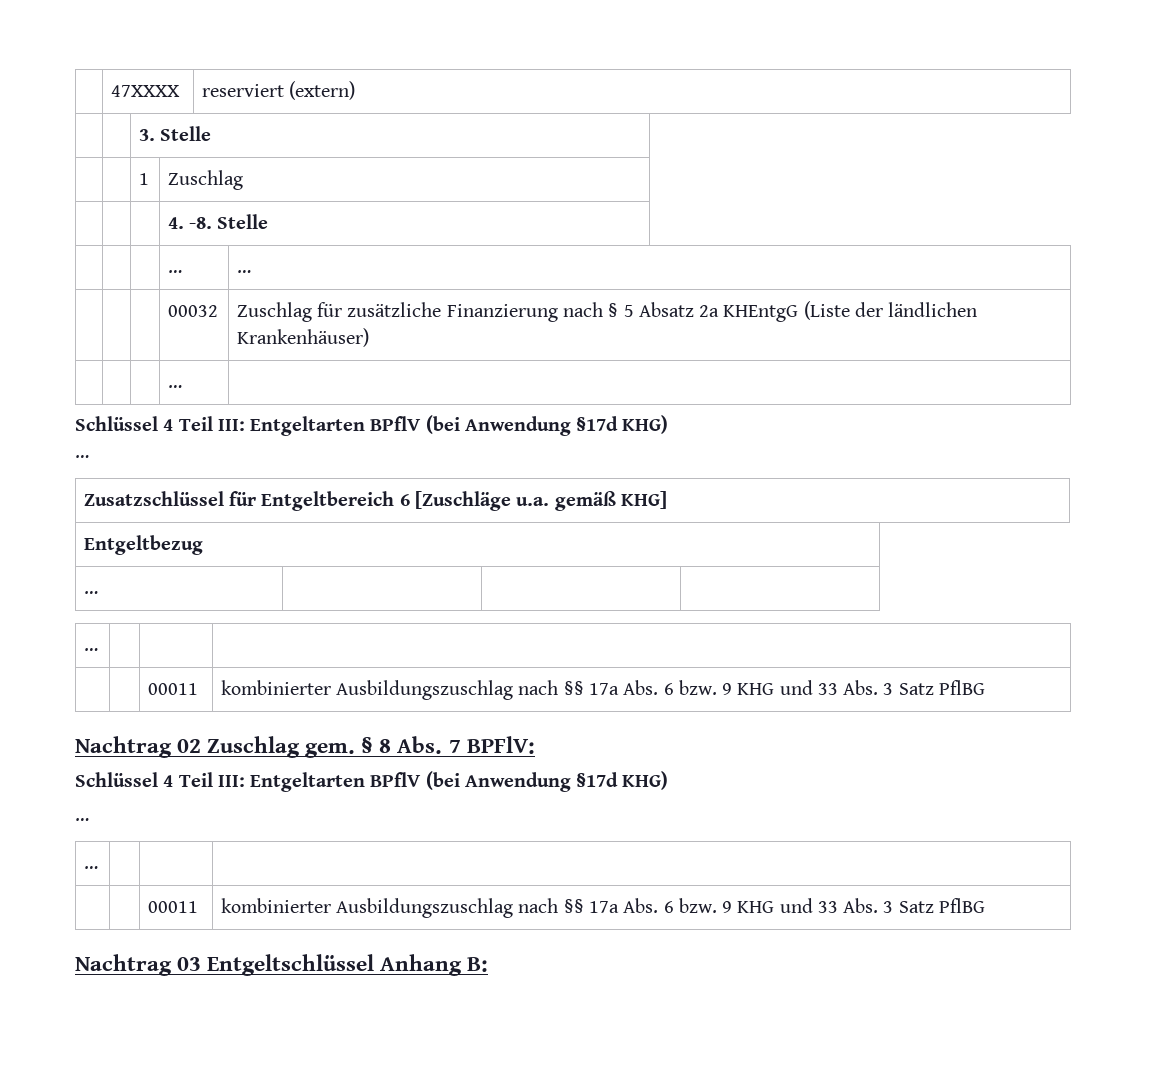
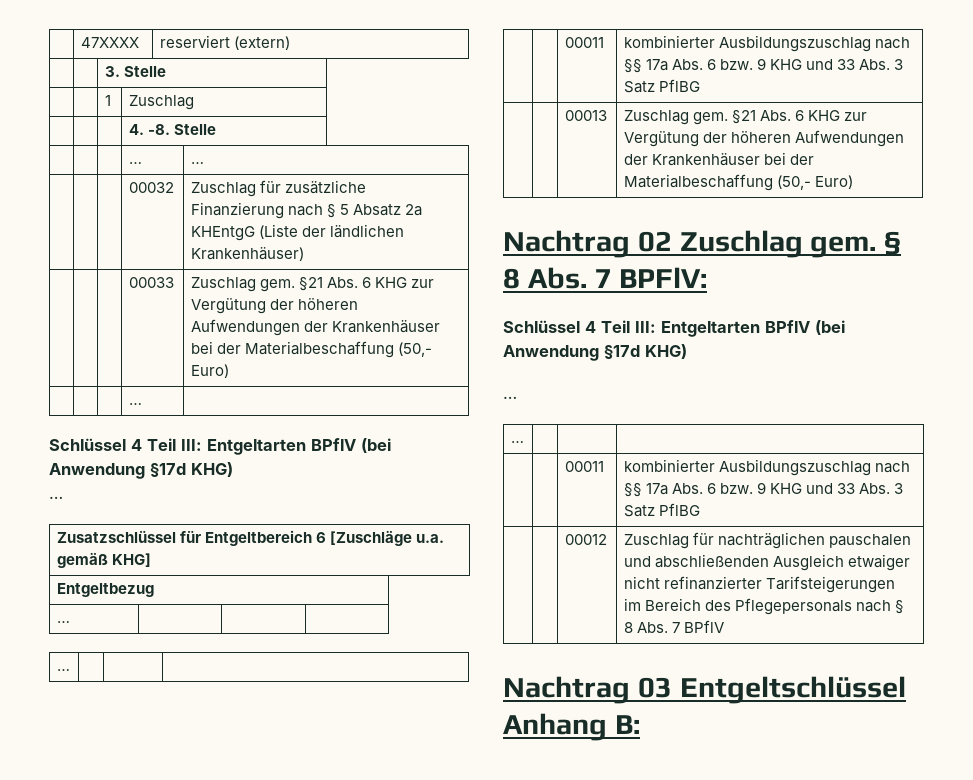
+ | | | 00033 | Zuschlag gem. §21 Abs. 6 KHG zur Vergütung der höheren Aufwendungen der Krankenhäuser bei der Materialbeschaffung (50,- Euro)
+ | | 00013 | Zuschlag gem. §21 Abs. 6 KHG zur Vergütung der höheren Aufwendungen der Krankenhäuser bei der Materialbeschaffung (50,- Euro)
+ | | 00012 | Zuschlag für nachträglichen pauschalen und abschließenden Ausgleich etwaiger nicht refinanzierter Tarifsteigerungen im Bereich des Pflegepersonals nach § 8 Abs. 7 BPflV

